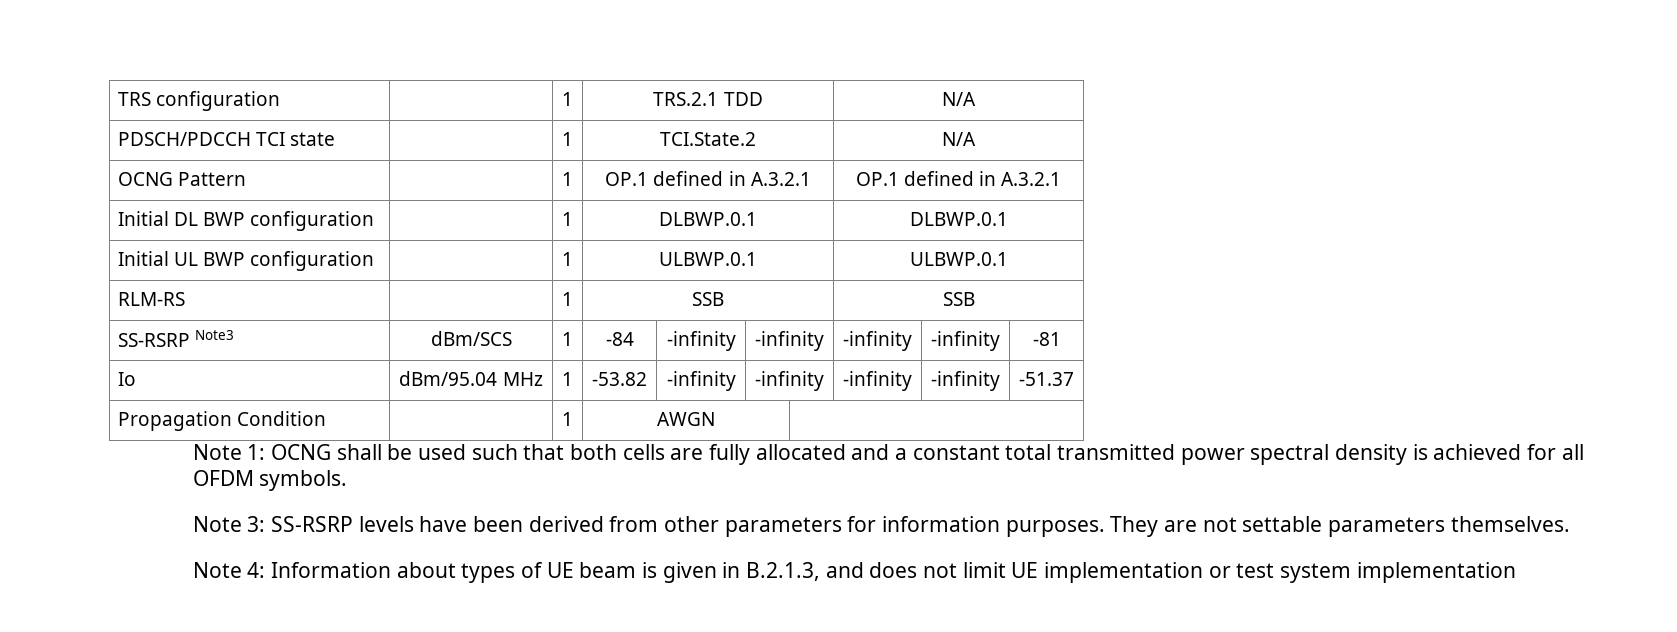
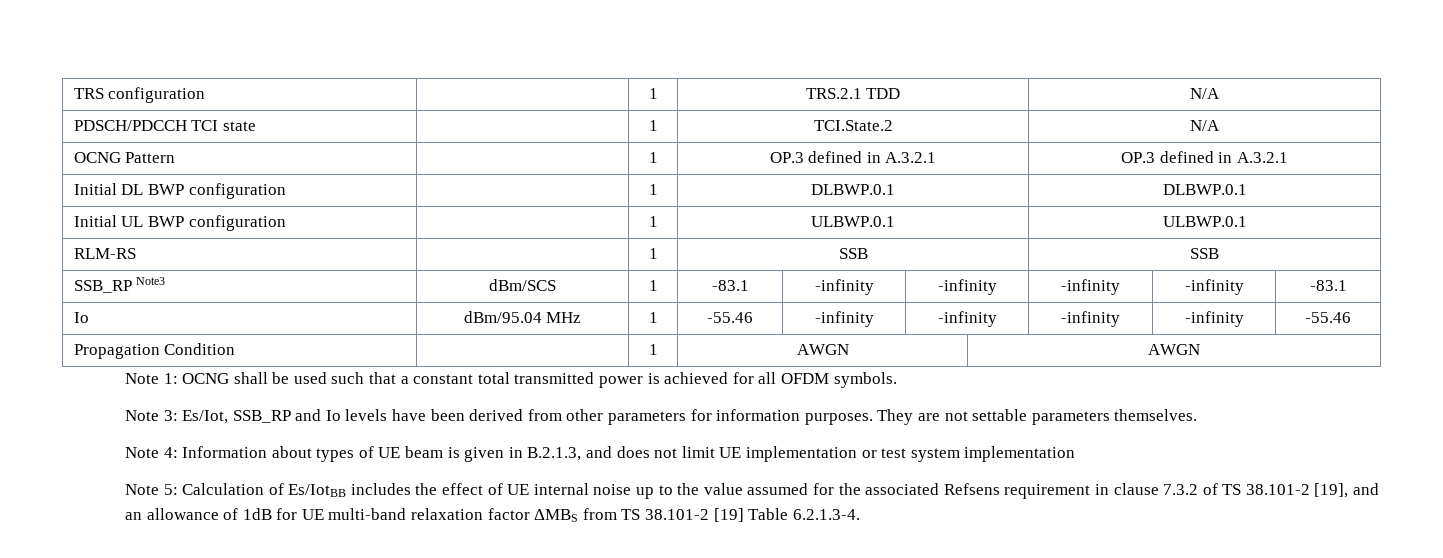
- OCNG Pattern | | 1 | OP.1 defined in A.3.2.1 | OP.1 defined in A.3.2.1
+ OCNG Pattern | | 1 | OP.3 defined in A.3.2.1 | OP.3 defined in A.3.2.1
- SS-RSRP Note3 | dBm/SCS | 1 | -84 | -infinity | -infinity | -infinity | -infinity | -81
+ SSB_RP Note3 | dBm/SCS | 1 | -83.1 | -infinity | -infinity | -infinity | -infinity | -83.1
- Io | dBm/95.04 MHz | 1 | -53.82 | -infinity | -infinity | -infinity | -infinity | -51.37
+ Io | dBm/95.04 MHz | 1 | -55.46 | -infinity | -infinity | -infinity | -infinity | -55.46
- Propagation Condition | | 1 | AWGN |
+ Propagation Condition | | 1 | AWGN | AWGN
- Note 1: OCNG shall be used such that both cells are fully allocated and a constant total transmitted power spectral density is achieved for all OFDM symbols.
+ Note 1: OCNG shall be used such that a constant total transmitted power is achieved for all OFDM symbols.
- Note 3: SS-RSRP levels have been derived from other parameters for information purposes.
+ Note 3: Es/Iot, SSB_RP and Io levels have been derived from other parameters for information purposes.
+ Note 5: Calculation of Es/IotBB includes the effect of UE internal noise up to the value assumed for the associated Refsens requirement in clause 7.3.2 of TS 38.101-2 [19], and an allowance of 1dB for UE multi-band relaxation factor ΔMBS from TS 38.101-2 [19] Table 6.2.1.3-4.

